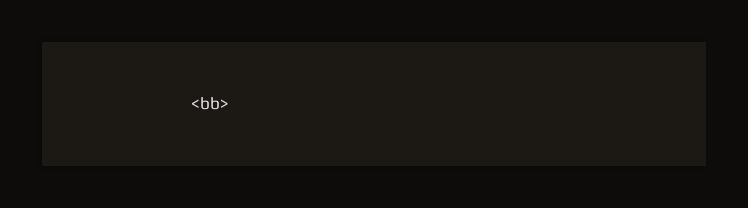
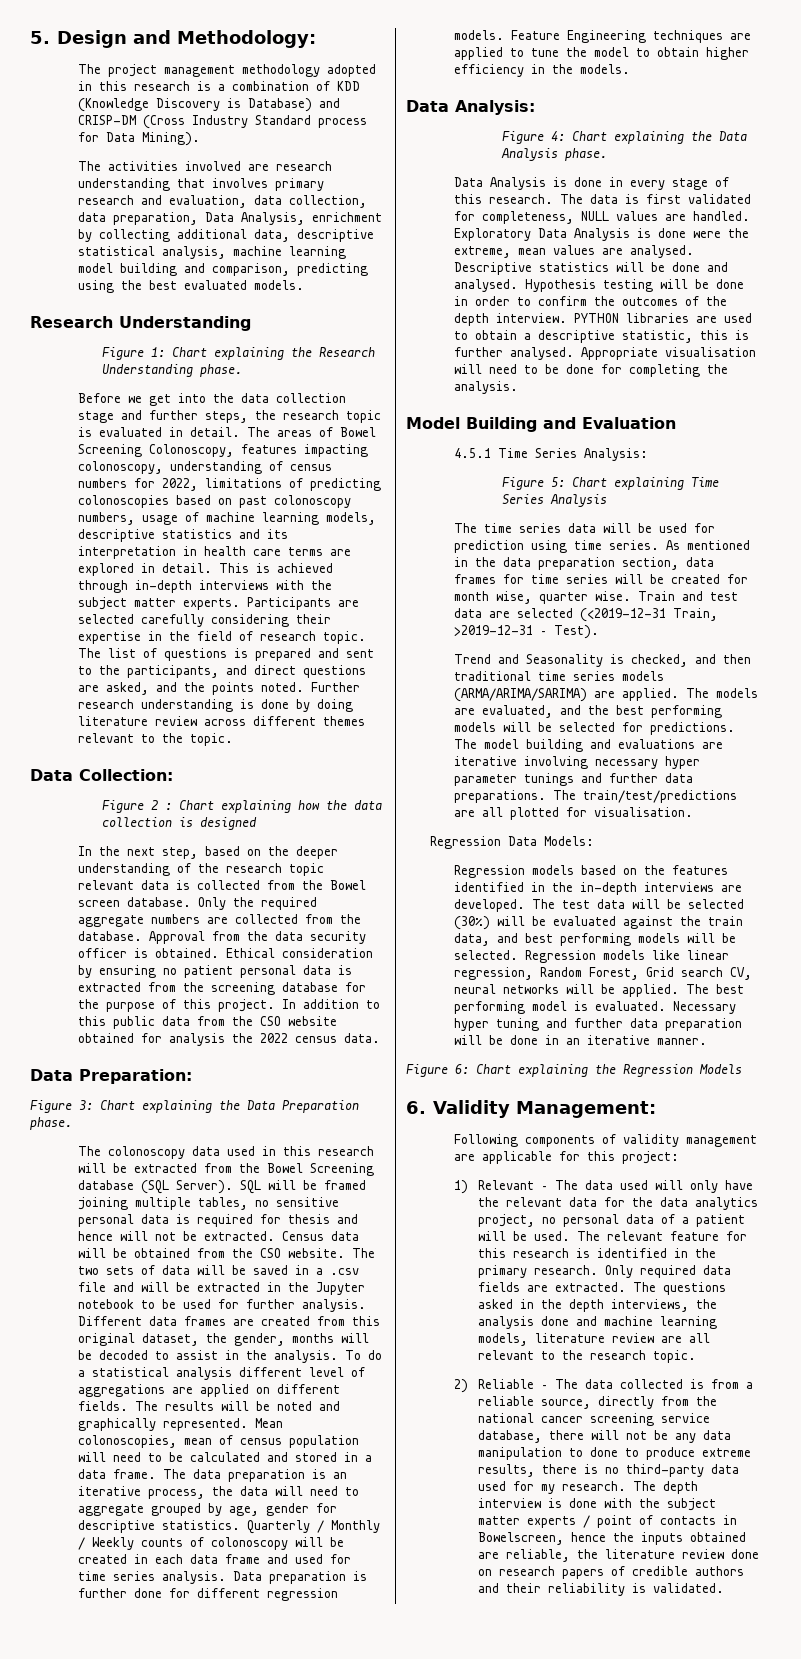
- <bb>
+ 5. Design and Methodology:
+ The project management methodology adopted in this research is a combination of KDD (Knowledge Discovery is Database) and CRISP-DM (Cross Industry Standard process for Data Mining).
+ The activities involved are research understanding that involves primary research and evaluation, data collection, data preparation, Data Analysis, enrichment by collecting additional data, descriptive statistical analysis, machine learning model building and comparison, predicting using the best evaluated models.
+ Research Understanding
+ Figure 1: Chart explaining the Research Understanding phase.
+ Before we get into the data collection stage and further steps, the research topic is evaluated in detail. The areas of Bowel Screening Colonoscopy, features impacting colonoscopy, understanding of census numbers for 2022, limitations of predicting colonoscopies based on past colonoscopy numbers, usage of machine learning models, descriptive statistics and its interpretation in health care terms are explored in detail. This is achieved through in-depth interviews with the subject matter experts. Participants are selected carefully considering their expertise in the field of research topic. The list of questions is prepared and sent to the participants, and direct questions are asked, and the points noted. Further research understanding is done by doing literature review across different themes relevant to the topic.
+ Data Collection:
+ Figure 2 : Chart explaining how the data collection is designed
+ In the next step, based on the deeper understanding of the research topic relevant data is collected from the Bowel screen database. Only the required aggregate numbers are collected from the database. Approval from the data security officer is obtained. Ethical consideration by ensuring no patient personal data is extracted from the screening database for the purpose of this project. In addition to this public data from the CSO website obtained for analysis the 2022 census data.
+ Data Preparation:
+ Figure 3: Chart explaining the Data Preparation phase.
+ The colonoscopy data used in this research will be extracted from the Bowel Screening database (SQL Server). SQL will be framed joining multiple tables, no sensitive personal data is required for thesis and hence will not be extracted. Census data will be obtained from the CSO website. The two sets of data will be saved in a .csv file and will be extracted in the Jupyter notebook to be used for further analysis. Different data frames are created from this original dataset, the gender, months will be decoded to assist in the analysis. To do a statistical analysis different level of aggregations are applied on different fields. The results will be noted and graphically represented. Mean colonoscopies, mean of census population will need to be calculated and stored in a data frame. The data preparation is an iterative process, the data will need to aggregate grouped by age, gender for descriptive statistics. Quarterly / Monthly / Weekly counts of colonoscopy will be created in each data frame and used for time series analysis. Data preparation is further done for different regression models. Feature Engineering techniques are applied to tune the model to obtain higher efficiency in the models.
+ Data Analysis:
+ Figure 4: Chart explaining the Data Analysis phase.
+ Data Analysis is done in every stage of this research. The data is first validated for completeness, NULL values are handled. Exploratory Data Analysis is done were the extreme, mean values are analysed. Descriptive statistics will be done and analysed. Hypothesis testing will be done in order to confirm the outcomes of the depth interview. PYTHON libraries are used to obtain a descriptive statistic, this is further analysed. Appropriate visualisation will need to be done for completing the analysis.
+ Model Building and Evaluation
+ 4.5.1 Time Series Analysis:
+ Figure 5: Chart explaining Time Series Analysis
+ The time series data will be used for prediction using time series. As mentioned in the data preparation section, data frames for time series will be created for month wise, quarter wise. Train and test data are selected (<2019-12-31 Train, >2019-12-31 – Test).
+ Trend and Seasonality is checked, and then traditional time series models (ARMA/ARIMA/SARIMA) are applied. The models are evaluated, and the best performing models will be selected for predictions. The model building and evaluations are iterative involving necessary hyper parameter tunings and further data preparations. The train/test/predictions are all plotted for visualisation.
+ Regression Data Models:
+ Regression models based on the features identified in the in-depth interviews are developed. The test data will be selected (30%) will be evaluated against the train data, and best performing models will be selected. Regression models like linear regression, Random Forest, Grid search CV, neural networks will be applied. The best performing model is evaluated. Necessary hyper tuning and further data preparation will be done in an iterative manner.
+ Figure 6: Chart explaining the Regression Models
+ 6. Validity Management:
+ Following components of validity management are applicable for this project:
+ 1) Relevant – The data used will only have the relevant data for the data analytics project, no personal data of a patient will be used. The relevant feature for this research is identified in the primary research. Only required data fields are extracted. The questions asked in the depth interviews, the analysis done and machine learning models, literature review are all relevant to the research topic.
+ 2) Reliable – The data collected is from a reliable source, directly from the national cancer screening service database, there will not be any data manipulation to done to produce extreme results, there is no third-party data used for my research. The depth interview is done with the subject matter experts / point of contacts in Bowelscreen, hence the inputs obtained are reliable, the literature review done on research papers of credible authors and their reliability is validated.

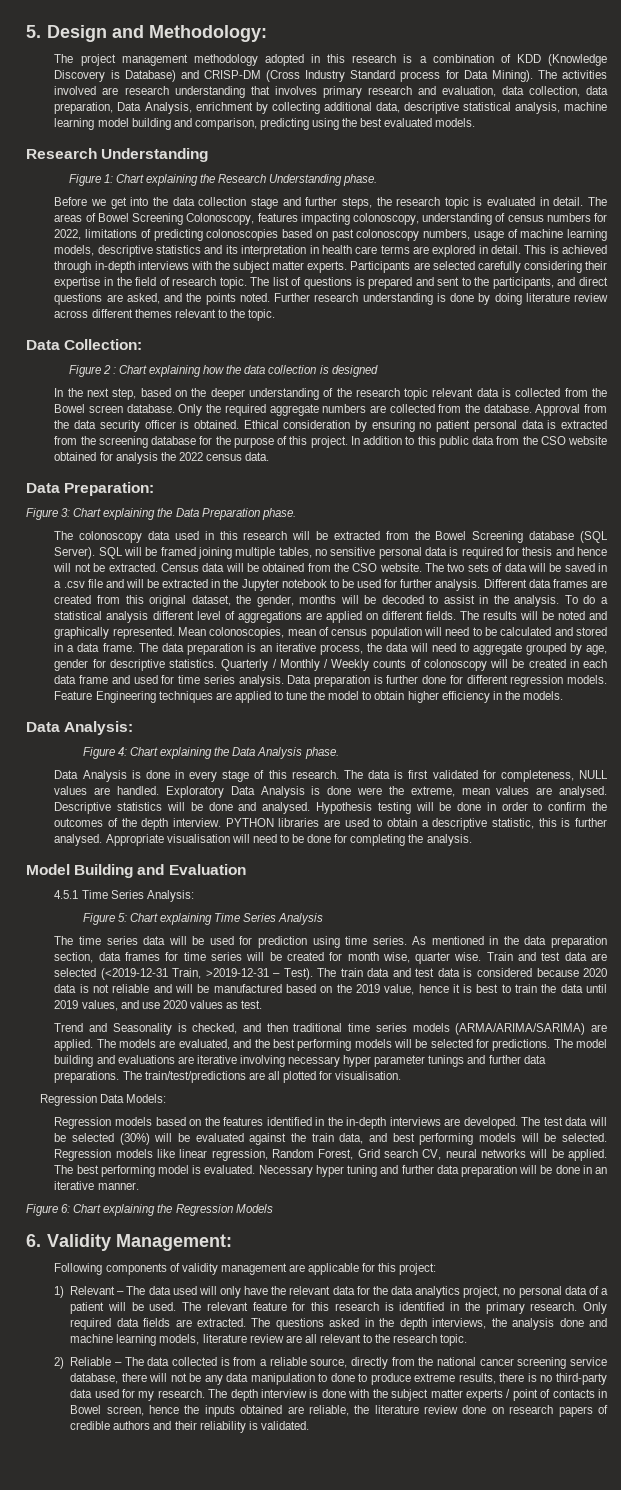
- The project management methodology adopted in this research is a combination of KDD (Knowledge Discovery is Database) and CRISP-DM (Cross Industry Standard process for Data Mining).
- The activities involved are research understanding that involves primary research and evaluation, data collection, data preparation, Data Analysis, enrichment by collecting additional data, descriptive statistical analysis, machine learning model building and comparison, predicting using the best evaluated models.
+ The project management methodology adopted in this research is a combination of KDD (Knowledge Discovery is Database) and CRISP-DM (Cross Industry Standard process for Data Mining). The activities involved are research understanding that involves primary research and evaluation, data collection, data preparation, Data Analysis, enrichment by collecting additional data, descriptive statistical analysis, machine learning model building and comparison, predicting using the best evaluated models.
+ The train data and test data is considered because 2020 data is not reliable and will be manufactured based on the 2019 value, hence it is best to train the data until 2019 values, and use 2020 values as test.
- The depth interview is done with the subject matter experts / point of contacts in Bowelscreen, hence the inputs obtained are reliable, the literature review done on research papers of credible authors and their reliability is validated.
+ The depth interview is done with the subject matter experts / point of contacts in Bowel screen, hence the inputs obtained are reliable, the literature review done on research papers of credible authors and their reliability is validated.

